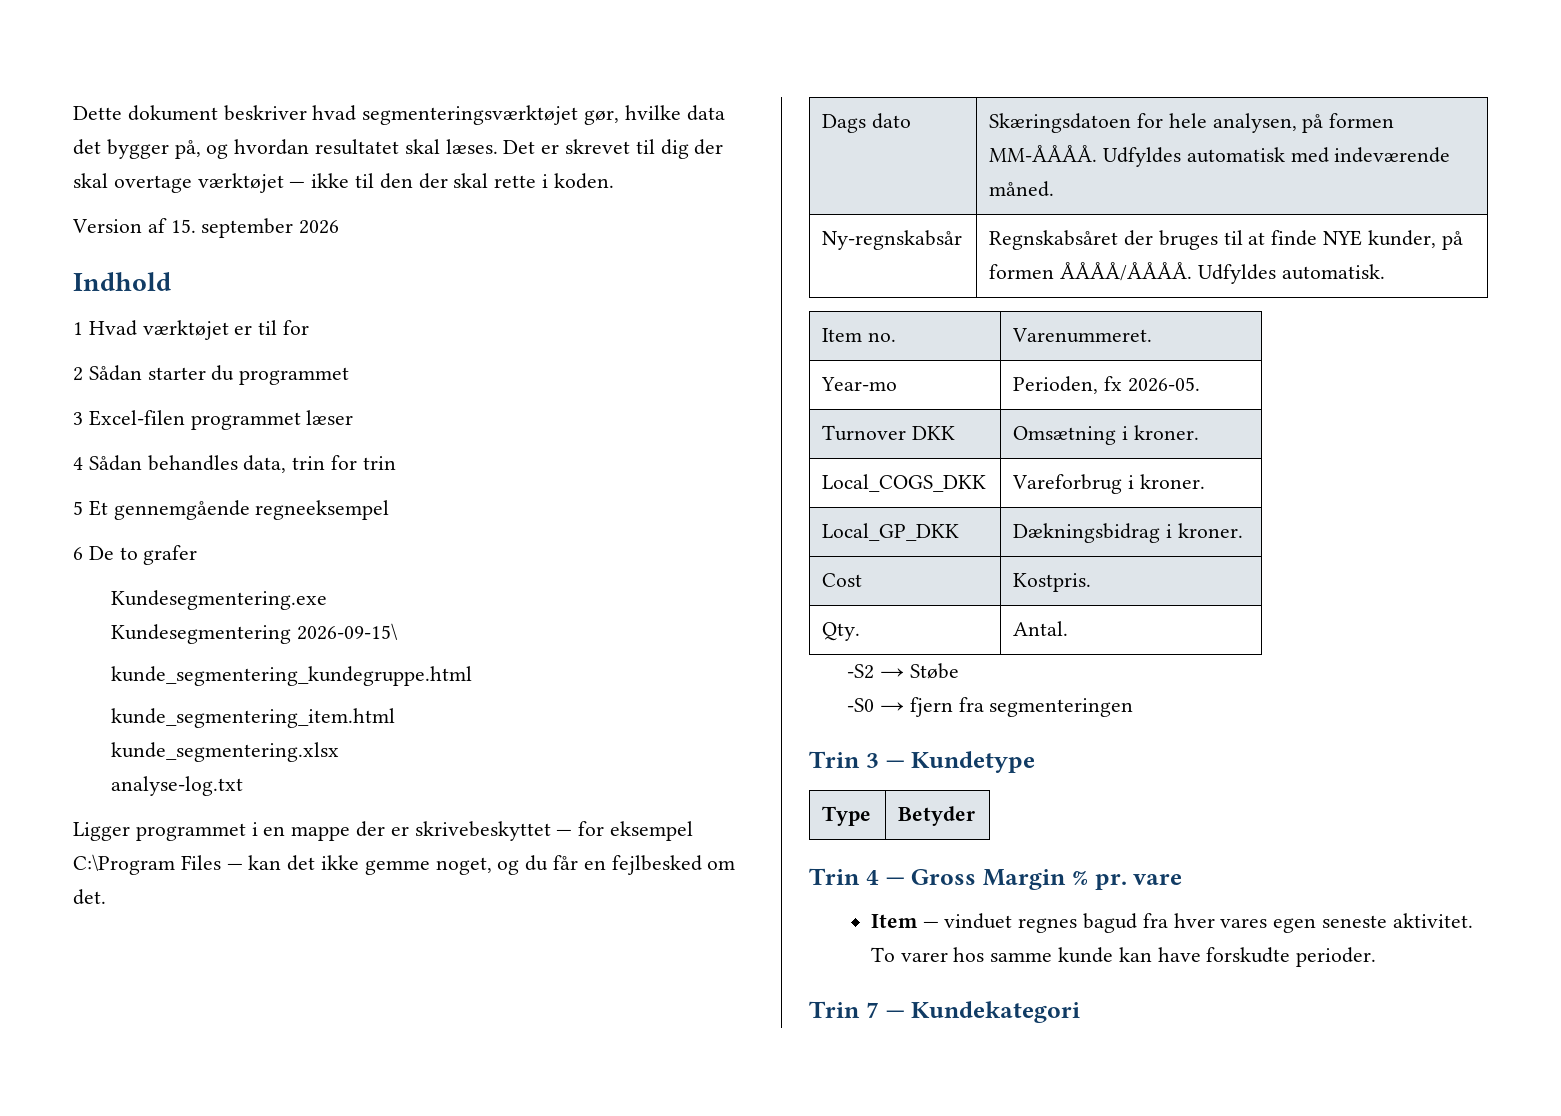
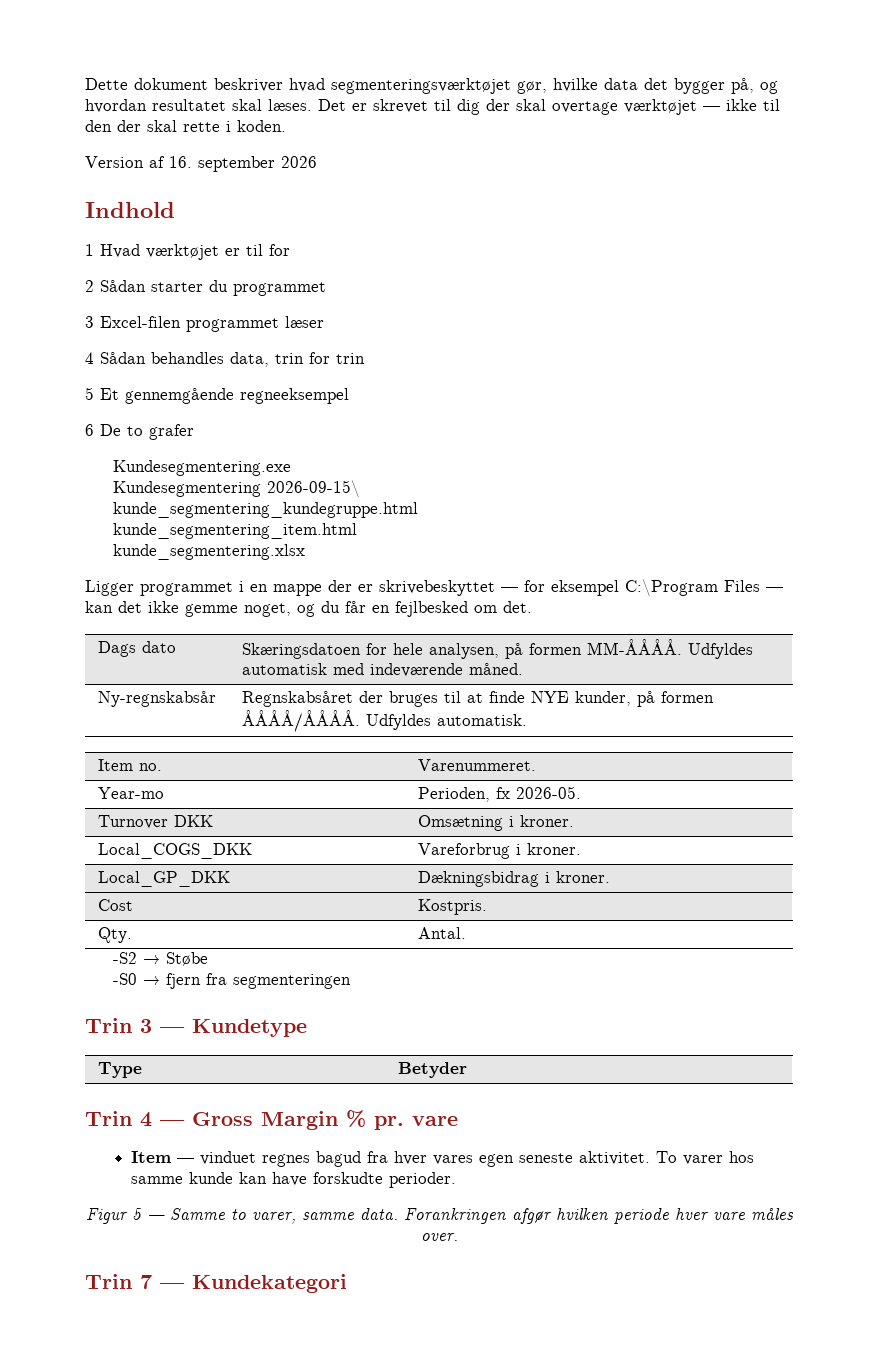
- Version af 15. september 2026
+ Version af 16. september 2026
- analyse-log.txt
+ Figur 5 — Samme to varer, samme data. Forankringen afgør hvilken periode hver vare måles over.

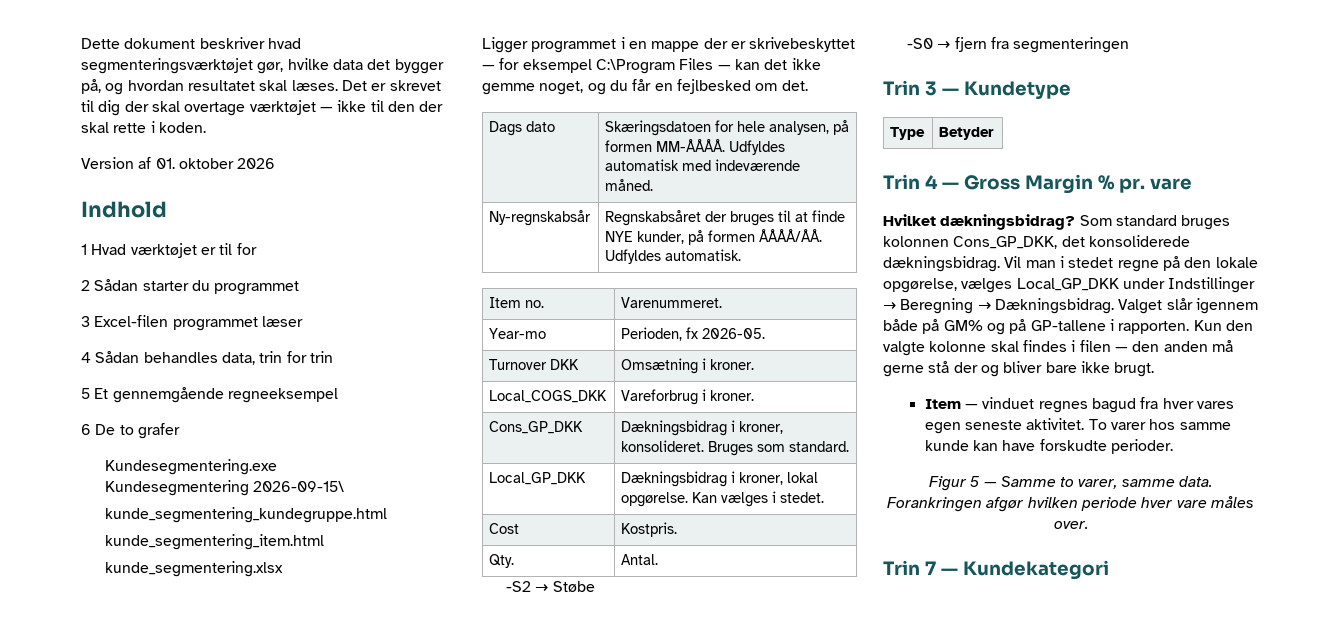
- Version af 16. september 2026
+ Version af 01. oktober 2026
- Ny-regnskabsår | Regnskabsåret der bruges til at finde NYE kunder, på formen ÅÅÅÅ/ÅÅÅÅ. Udfyldes automatisk.
+ Ny-regnskabsår | Regnskabsåret der bruges til at finde NYE kunder, på formen ÅÅÅÅ/ÅÅ. Udfyldes automatisk.
- Local_GP_DKK | Dækningsbidrag i kroner.
+ Cons_GP_DKK | Dækningsbidrag i kroner, konsolideret. Bruges som standard.
+ Local_GP_DKK | Dækningsbidrag i kroner, lokal opgørelse. Kan vælges i stedet.
+ Hvilket dækningsbidrag? Som standard bruges kolonnen Cons_GP_DKK, det konsoliderede dækningsbidrag. Vil man i stedet regne på den lokale opgørelse, vælges Local_GP_DKK under Indstillinger → Beregning → Dækningsbidrag. Valget slår igennem både på GM% og på GP-tallene i rapporten. Kun den valgte kolonne skal findes i filen — den anden må gerne stå der og bliver bare ikke brugt.

